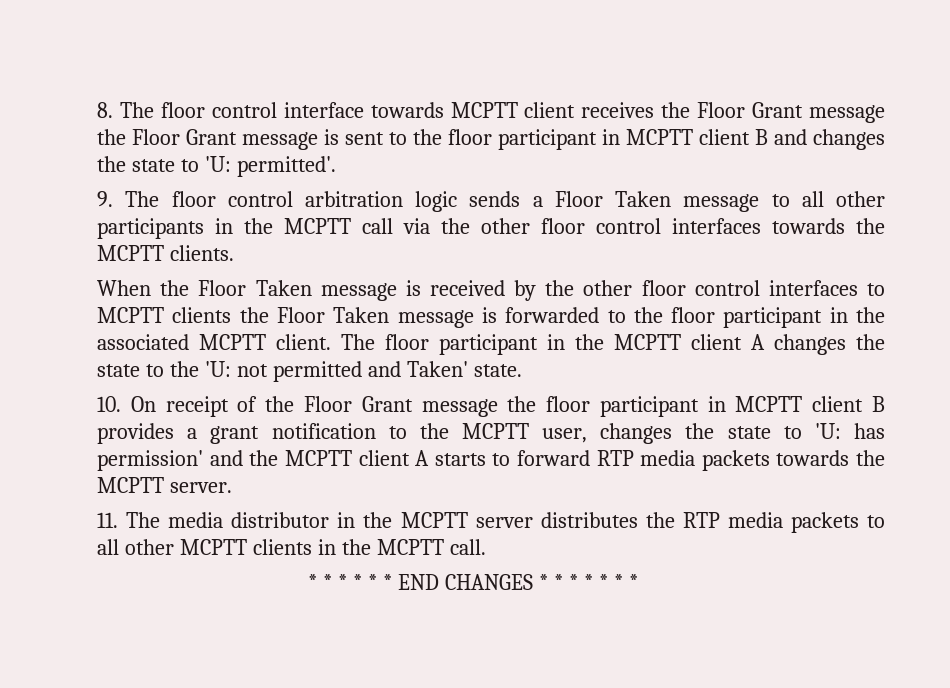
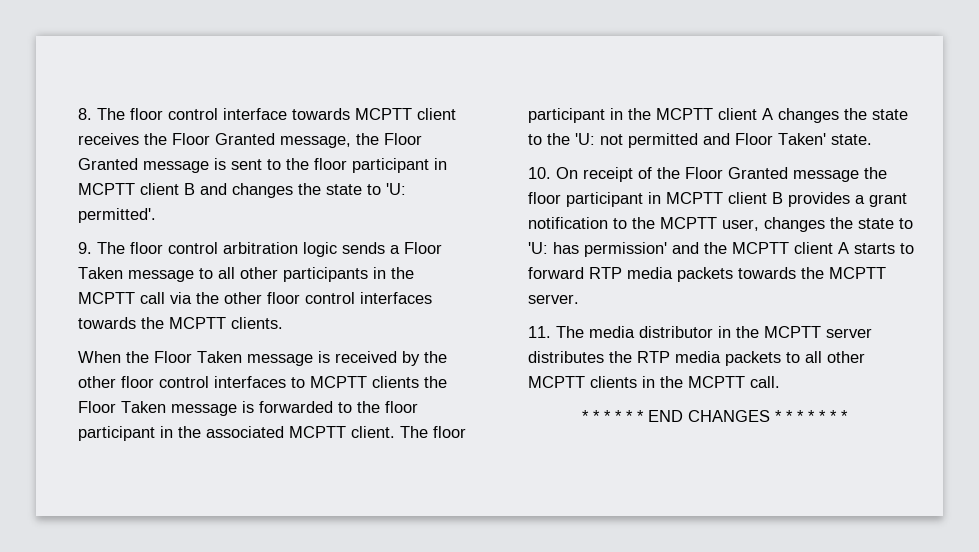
- 8. The floor control interface towards MCPTT client receives the Floor Grant message the Floor Grant message is sent to the floor participant in MCPTT client B and changes the state to 'U: permitted'.
+ 8. The floor control interface towards MCPTT client receives the Floor Granted message, the Floor Granted message is sent to the floor participant in MCPTT client B and changes the state to 'U: permitted'.
- The floor participant in the MCPTT client A changes the state to the 'U: not permitted and Taken' state.
+ The floor participant in the MCPTT client A changes the state to the 'U: not permitted and Floor Taken' state.
- 10. On receipt of the Floor Grant message the floor participant in MCPTT client B provides a grant notification to the MCPTT user, changes the state to 'U: has permission' and the MCPTT client A starts to forward RTP media packets towards the MCPTT server.
+ 10. On receipt of the Floor Granted message the floor participant in MCPTT client B provides a grant notification to the MCPTT user, changes the state to 'U: has permission' and the MCPTT client A starts to forward RTP media packets towards the MCPTT server.

